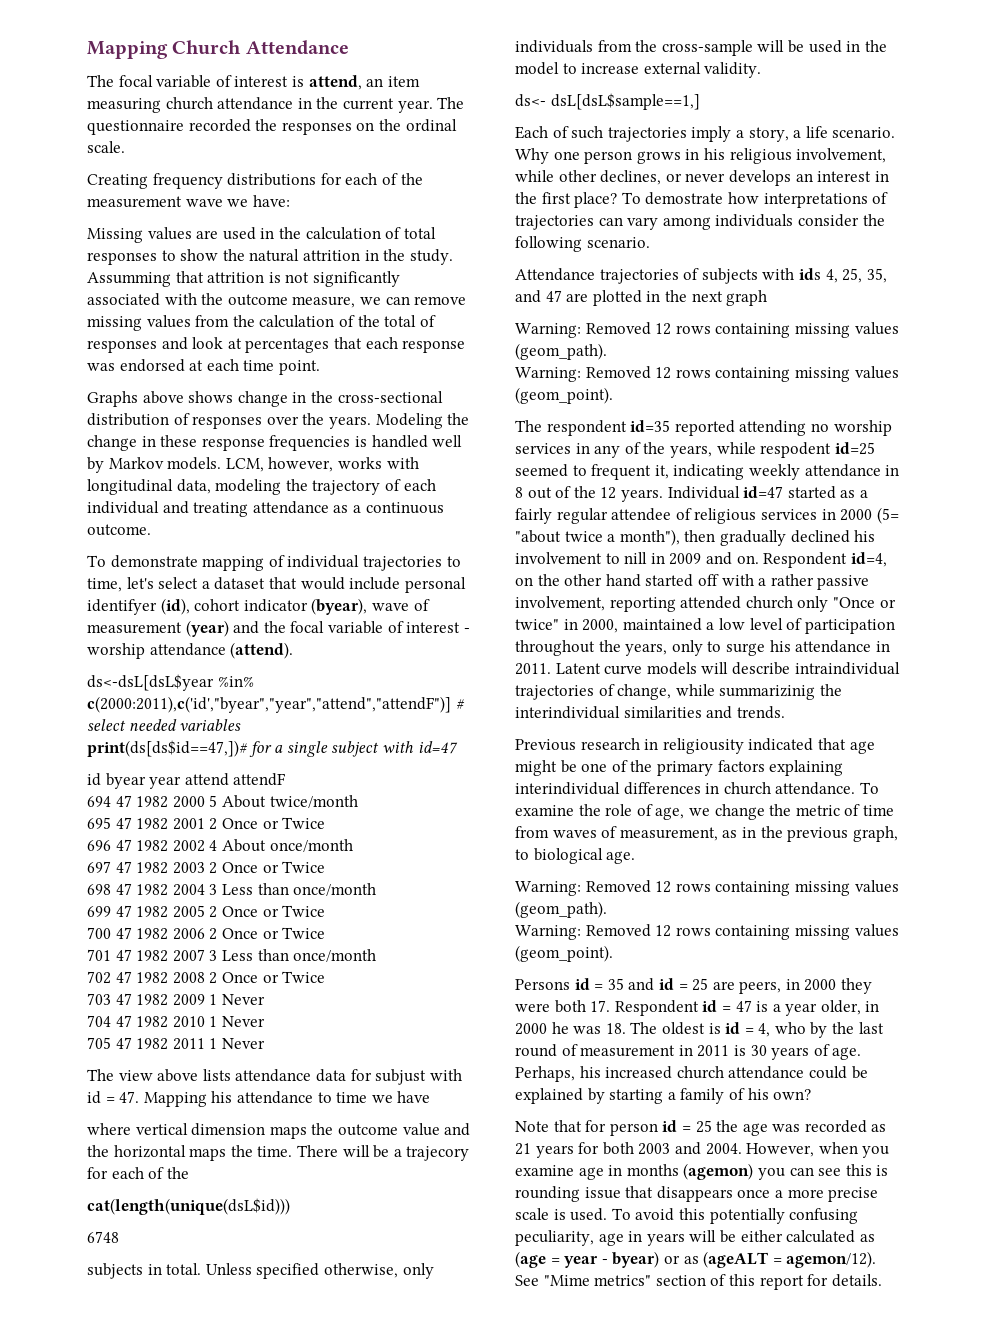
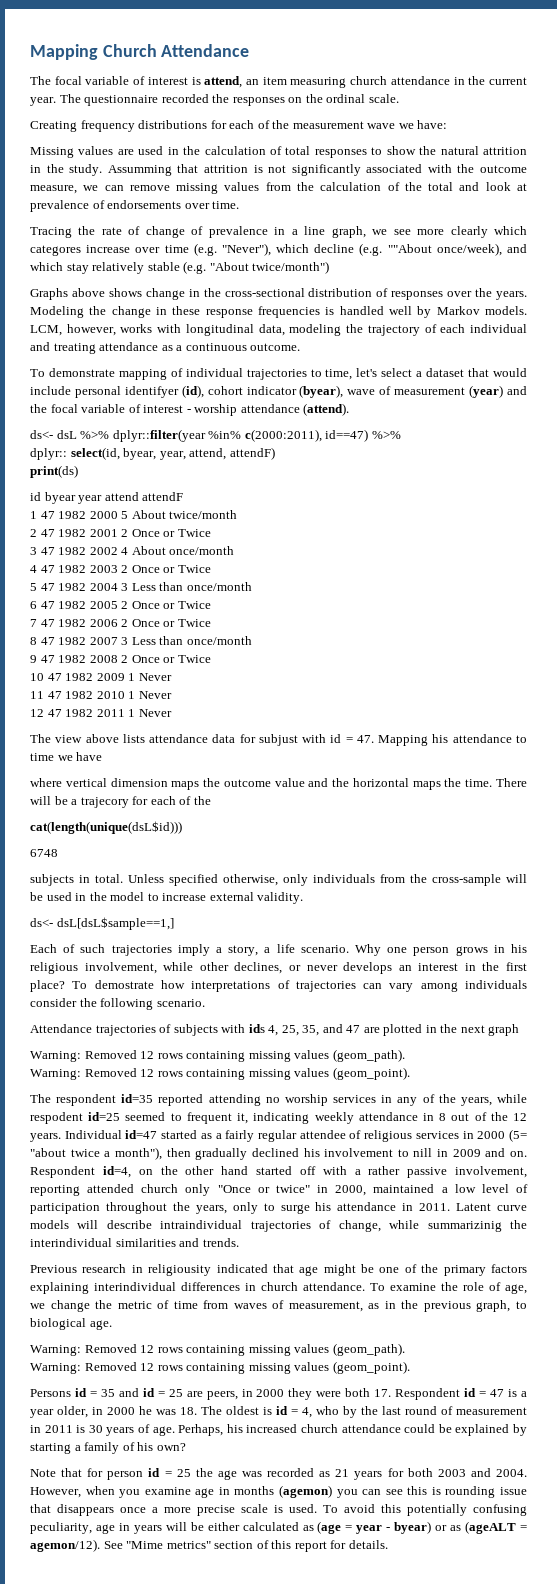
- Assumming that attrition is not significantly associated with the outcome measure, we can remove missing values from the calculation of the total of responses and look at percentages that each response was endorsed at each time point.
+ Assumming that attrition is not significantly associated with the outcome measure, we can remove missing values from the calculation of the total and look at prevalence of endorsements over time.
+ Tracing the rate of change of prevalence in a line graph, we see more clearly which categores increase over time (e.g. "Never"), which decline (e.g. ""About once/week), and which stay relatively stable (e.g. "About twice/month")
- ds<-dsL[dsL$year %in% c(2000:2011),c('id',"byear","year","attend","attendF")] # select needed variables
- print(ds[ds$id==47,])# for a single subject with id=47
+ ds<- dsL %>% dplyr::filter(year %in% c(2000:2011), id==47) %>%
+ dplyr:: select(id, byear, year, attend, attendF)
+ print(ds)
- 694 47 1982 2000 5 About twice/month
+ 1 47 1982 2000 5 About twice/month
- 695 47 1982 2001 2 Once or Twice
+ 2 47 1982 2001 2 Once or Twice
- 696 47 1982 2002 4 About once/month
+ 3 47 1982 2002 4 About once/month
- 697 47 1982 2003 2 Once or Twice
+ 4 47 1982 2003 2 Once or Twice
- 698 47 1982 2004 3 Less than once/month
+ 5 47 1982 2004 3 Less than once/month
- 699 47 1982 2005 2 Once or Twice
+ 6 47 1982 2005 2 Once or Twice
- 700 47 1982 2006 2 Once or Twice
+ 7 47 1982 2006 2 Once or Twice
- 701 47 1982 2007 3 Less than once/month
+ 8 47 1982 2007 3 Less than once/month
- 702 47 1982 2008 2 Once or Twice
+ 9 47 1982 2008 2 Once or Twice
- 703 47 1982 2009 1 Never
+ 10 47 1982 2009 1 Never
- 704 47 1982 2010 1 Never
+ 11 47 1982 2010 1 Never
- 705 47 1982 2011 1 Never
+ 12 47 1982 2011 1 Never

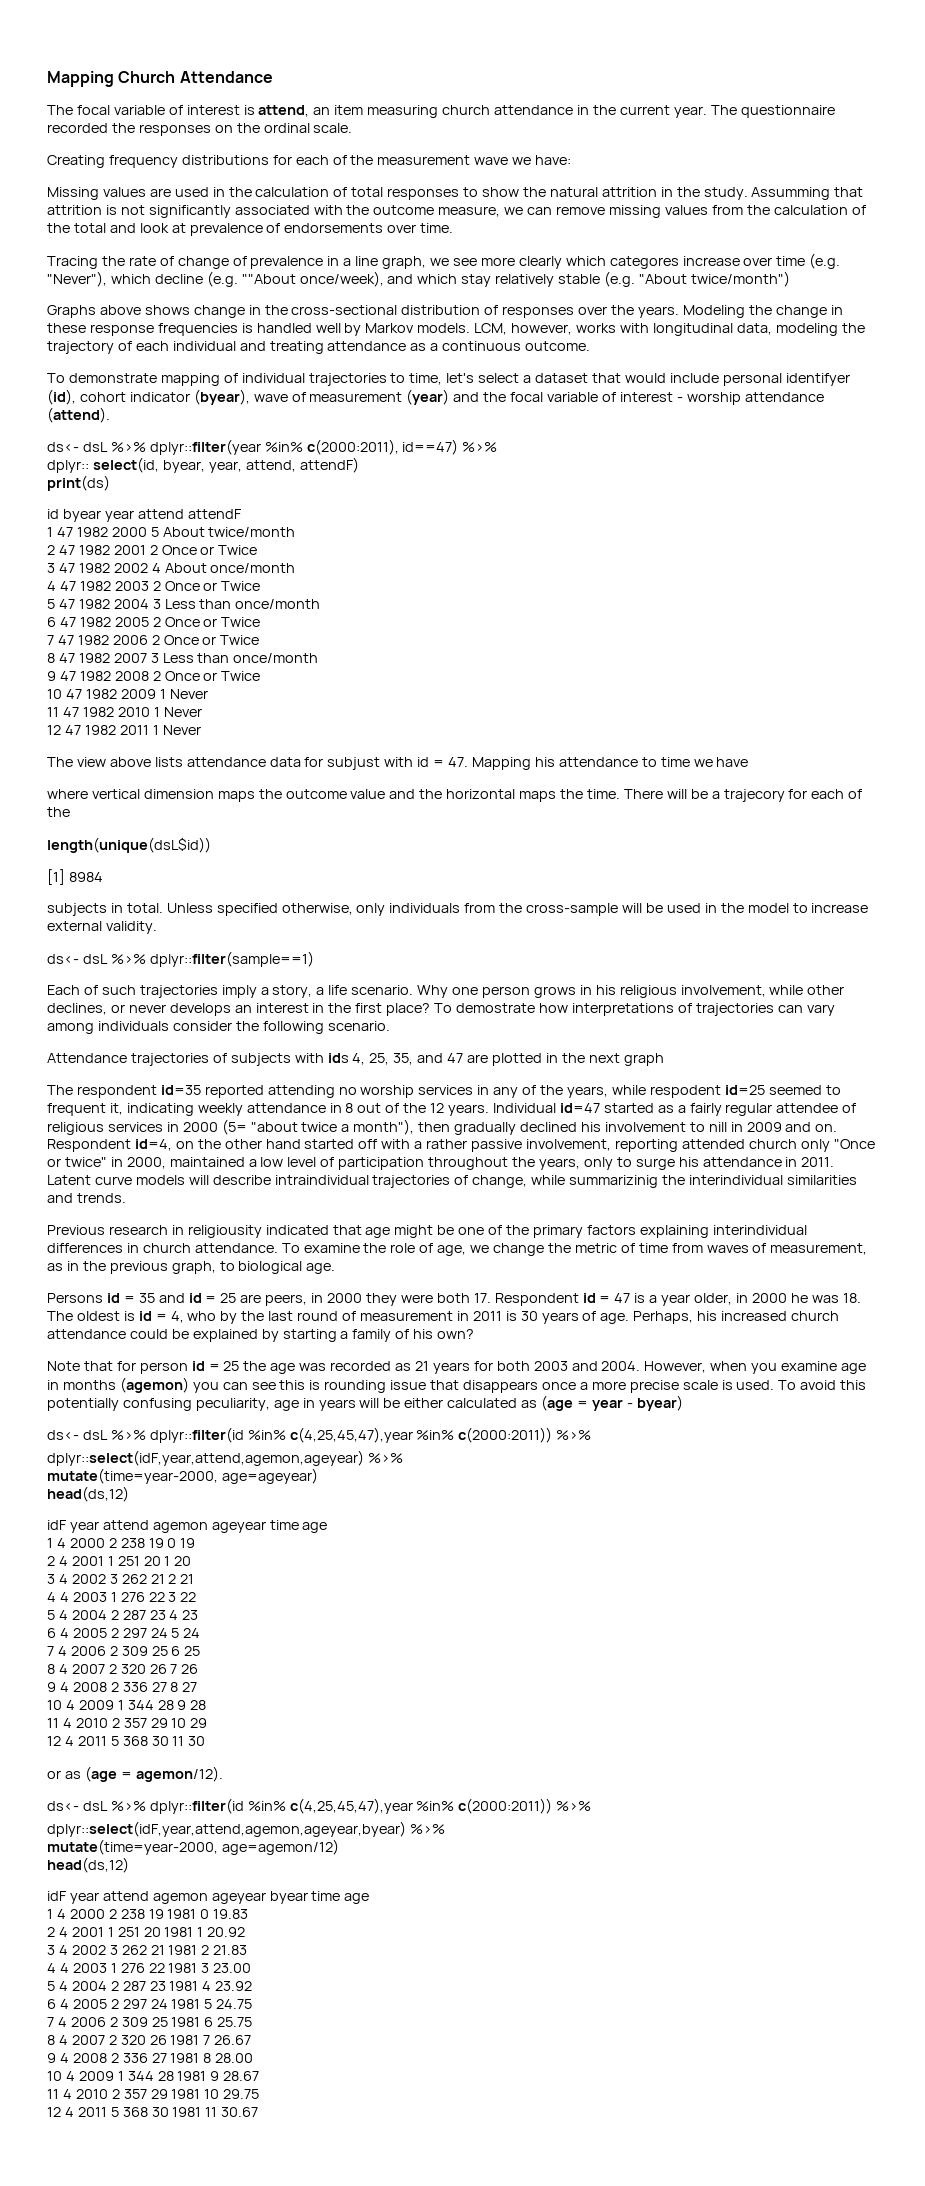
- cat(length(unique(dsL$id)))
- 6748
+ length(unique(dsL$id))
+ [1] 8984
- ds<- dsL[dsL$sample==1,]
+ ds<- dsL %>% dplyr::filter(sample==1)
  Attendance trajectories of subjects with ids 4, 25, 35, and 47 are plotted in the next graph
- Warning: Removed 12 rows containing missing values (geom_path).
- Warning: Removed 12 rows containing missing values (geom_point).
  To examine the role of age, we change the metric of time from waves of measurement, as in the previous graph, to biological age.
- Warning: Removed 12 rows containing missing values (geom_path).
- Warning: Removed 12 rows containing missing values (geom_point).
- To avoid this potentially confusing peculiarity, age in years will be either calculated as (age = year - byear) or as (ageALT = agemon/12). See "Mime metrics" section of this report for details.
+ To avoid this potentially confusing peculiarity, age in years will be either calculated as (age = year - byear)
+ ds<- dsL %>% dplyr::filter(id %in% c(4,25,45,47),year %in% c(2000:2011)) %>%
+ dplyr::select(idF,year,attend,agemon,ageyear) %>%
+ mutate(time=year-2000, age=ageyear)
+ head(ds,12)
+ idF year attend agemon ageyear time age
+ 1 4 2000 2 238 19 0 19
+ 2 4 2001 1 251 20 1 20
+ 3 4 2002 3 262 21 2 21
+ 4 4 2003 1 276 22 3 22
+ 5 4 2004 2 287 23 4 23
+ 6 4 2005 2 297 24 5 24
+ 7 4 2006 2 309 25 6 25
+ 8 4 2007 2 320 26 7 26
+ 9 4 2008 2 336 27 8 27
+ 10 4 2009 1 344 28 9 28
+ 11 4 2010 2 357 29 10 29
+ 12 4 2011 5 368 30 11 30
+ or as (age = agemon/12).
+ ds<- dsL %>% dplyr::filter(id %in% c(4,25,45,47),year %in% c(2000:2011)) %>%
+ dplyr::select(idF,year,attend,agemon,ageyear,byear) %>%
+ mutate(time=year-2000, age=agemon/12)
+ head(ds,12)
+ idF year attend agemon ageyear byear time age
+ 1 4 2000 2 238 19 1981 0 19.83
+ 2 4 2001 1 251 20 1981 1 20.92
+ 3 4 2002 3 262 21 1981 2 21.83
+ 4 4 2003 1 276 22 1981 3 23.00
+ 5 4 2004 2 287 23 1981 4 23.92
+ 6 4 2005 2 297 24 1981 5 24.75
+ 7 4 2006 2 309 25 1981 6 25.75
+ 8 4 2007 2 320 26 1981 7 26.67
+ 9 4 2008 2 336 27 1981 8 28.00
+ 10 4 2009 1 344 28 1981 9 28.67
+ 11 4 2010 2 357 29 1981 10 29.75
+ 12 4 2011 5 368 30 1981 11 30.67

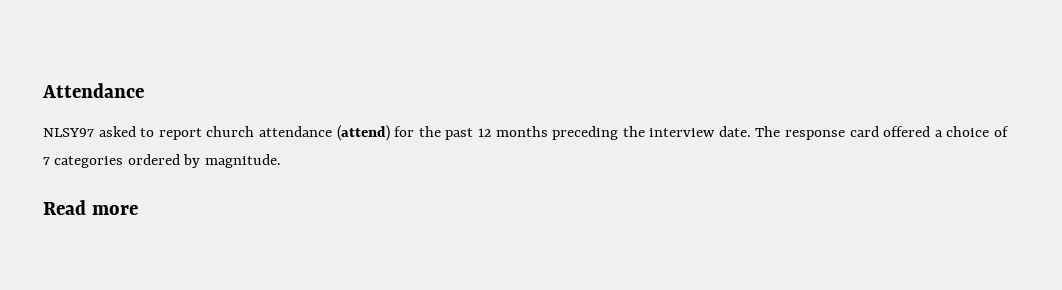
- Mapping Church Attendance
+ Attendance
- The focal variable of interest is attend, an item measuring church attendance in the current year. The questionnaire recorded the responses on the ordinal scale.
- Creating frequency distributions for each of the measurement wave we have:
- Missing values are used in the calculation of total responses to show the natural attrition in the study. Assumming that attrition is not significantly associated with the outcome measure, we can remove missing values from the calculation of the total and look at prevalence of endorsements over time.
- Tracing the rate of change of prevalence in a line graph, we see more clearly which categores increase over time (e.g. "Never"), which decline (e.g. ""About once/week), and which stay relatively stable (e.g. "About twice/month")
- Graphs above shows change in the cross-sectional distribution of responses over the years. Modeling the change in these response frequencies is handled well by Markov models. LCM, however, works with longitudinal data, modeling the trajectory of each individual and treating attendance as a continuous outcome.
- To demonstrate mapping of individual trajectories to time, let's select a dataset that would include personal identifyer (id), cohort indicator (byear), wave of measurement (year) and the focal variable of interest - worship attendance (attend).
- ds<- dsL %>% dplyr::filter(year %in% c(2000:2011), id==47) %>%
- dplyr:: select(id, byear, year, attend, attendF)
- print(ds)
- id byear year attend attendF
- 1 47 1982 2000 5 About twice/month
- 2 47 1982 2001 2 Once or Twice
- 3 47 1982 2002 4 About once/month
- 4 47 1982 2003 2 Once or Twice
- 5 47 1982 2004 3 Less than once/month
- 6 47 1982 2005 2 Once or Twice
- 7 47 1982 2006 2 Once or Twice
- 8 47 1982 2007 3 Less than once/month
- 9 47 1982 2008 2 Once or Twice
- 10 47 1982 2009 1 Never
- 11 47 1982 2010 1 Never
- 12 47 1982 2011 1 Never
- The view above lists attendance data for subjust with id = 47. Mapping his attendance to time we have
- where vertical dimension maps the outcome value and the horizontal maps the time. There will be a trajecory for each of the
- length(unique(dsL$id))
- [1] 8984
- subjects in total. Unless specified otherwise, only individuals from the cross-sample will be used in the model to increase external validity.
- ds<- dsL %>% dplyr::filter(sample==1)
- Each of such trajectories imply a story, a life scenario. Why one person grows in his religious involvement, while other declines, or never develops an interest in the first place? To demostrate how interpretations of trajectories can vary among individuals consider the following scenario.
- Attendance trajectories of subjects with ids 4, 25, 35, and 47 are plotted in the next graph
- The respondent id=35 reported attending no worship services in any of the years, while respodent id=25 seemed to frequent it, indicating weekly attendance in 8 out of the 12 years. Individual id=47 started as a fairly regular attendee of religious services in 2000 (5= "about twice a month"), then gradually declined his involvement to nill in 2009 and on. Respondent id=4, on the other hand started off with a rather passive involvement, reporting attended church only "Once or twice" in 2000, maintained a low level of participation throughout the years, only to surge his attendance in 2011. Latent curve models will describe intraindividual trajectories of change, while summarizinig the interindividual similarities and trends.
- Previous research in religiousity indicated that age might be one of the primary factors explaining interindividual differences in church attendance. To examine the role of age, we change the metric of time from waves of measurement, as in the previous graph, to biological age.
- Persons id = 35 and id = 25 are peers, in 2000 they were both 17. Respondent id = 47 is a year older, in 2000 he was 18. The oldest is id = 4, who by the last round of measurement in 2011 is 30 years of age. Perhaps, his increased church attendance could be explained by starting a family of his own?
- Note that for person id = 25 the age was recorded as 21 years for both 2003 and 2004. However, when you examine age in months (agemon) you can see this is rounding issue that disappears once a more precise scale is used. To avoid this potentially confusing peculiarity, age in years will be either calculated as (age = year - byear)
- ds<- dsL %>% dplyr::filter(id %in% c(4,25,45,47),year %in% c(2000:2011)) %>%
- dplyr::select(idF,year,attend,agemon,ageyear) %>%
- mutate(time=year-2000, age=ageyear)
- head(ds,12)
- idF year attend agemon ageyear time age
- 1 4 2000 2 238 19 0 19
- 2 4 2001 1 251 20 1 20
- 3 4 2002 3 262 21 2 21
- 4 4 2003 1 276 22 3 22
- 5 4 2004 2 287 23 4 23
- 6 4 2005 2 297 24 5 24
- 7 4 2006 2 309 25 6 25
- 8 4 2007 2 320 26 7 26
- 9 4 2008 2 336 27 8 27
- 10 4 2009 1 344 28 9 28
- 11 4 2010 2 357 29 10 29
- 12 4 2011 5 368 30 11 30
- or as (age = agemon/12).
- ds<- dsL %>% dplyr::filter(id %in% c(4,25,45,47),year %in% c(2000:2011)) %>%
- dplyr::select(idF,year,attend,agemon,ageyear,byear) %>%
- mutate(time=year-2000, age=agemon/12)
- head(ds,12)
- idF year attend agemon ageyear byear time age
- 1 4 2000 2 238 19 1981 0 19.83
- 2 4 2001 1 251 20 1981 1 20.92
- 3 4 2002 3 262 21 1981 2 21.83
- 4 4 2003 1 276 22 1981 3 23.00
- 5 4 2004 2 287 23 1981 4 23.92
- 6 4 2005 2 297 24 1981 5 24.75
- 7 4 2006 2 309 25 1981 6 25.75
- 8 4 2007 2 320 26 1981 7 26.67
- 9 4 2008 2 336 27 1981 8 28.00
- 10 4 2009 1 344 28 1981 9 28.67
- 11 4 2010 2 357 29 1981 10 29.75
- 12 4 2011 5 368 30 1981 11 30.67
+ NLSY97 asked to report church attendance (attend) for the past 12 months preceding the interview date. The response card offered a choice of 7 categories ordered by magnitude.
+ Read more

